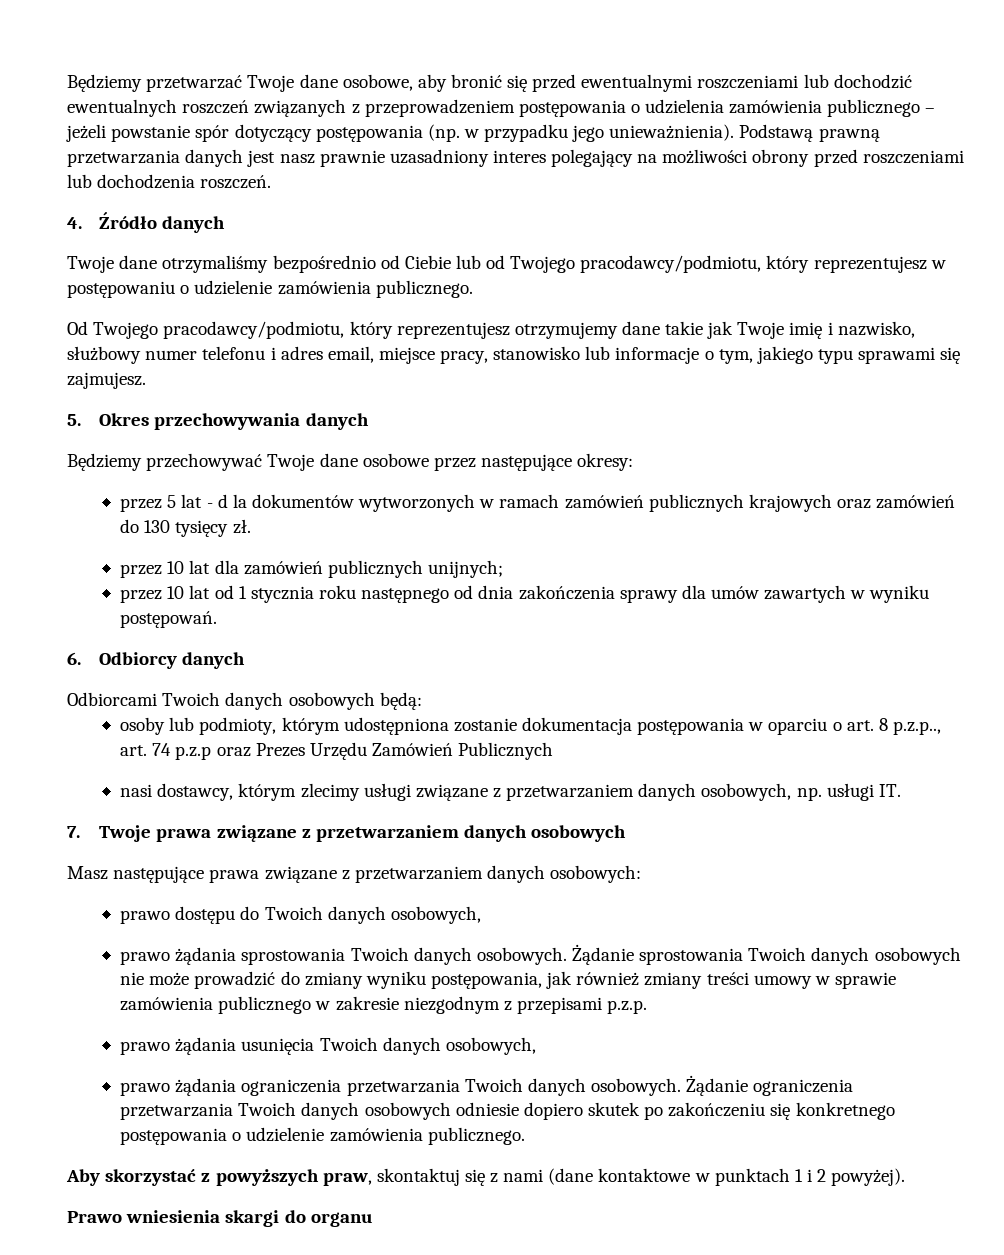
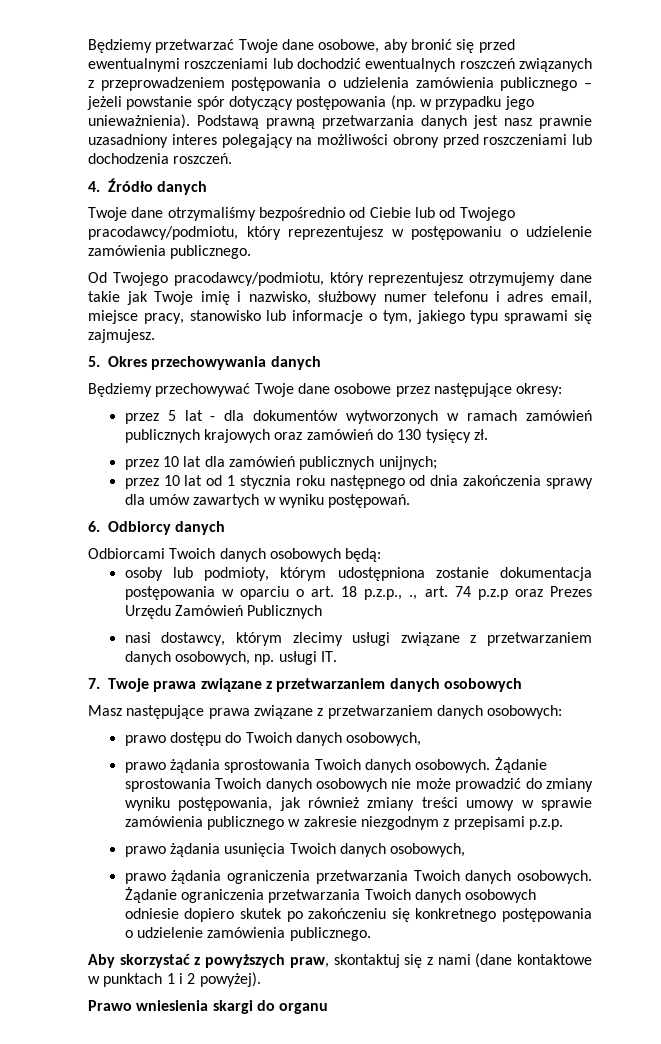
- przez 5 lat - d la dokumentów wytworzonych w ramach zamówień publicznych krajowych oraz zamówień do 130 tysięcy zł.
+ przez 5 lat - dla dokumentów wytworzonych w ramach zamówień publicznych krajowych oraz zamówień do 130 tysięcy zł.
- osoby lub podmioty, którym udostępniona zostanie dokumentacja postępowania w oparciu o art. 8 p.z.p.., art. 74 p.z.p oraz Prezes Urzędu Zamówień Publicznych
+ osoby lub podmioty, którym udostępniona zostanie dokumentacja postępowania w oparciu o art. 18 p.z.p., ., art. 74 p.z.p oraz Prezes Urzędu Zamówień Publicznych

